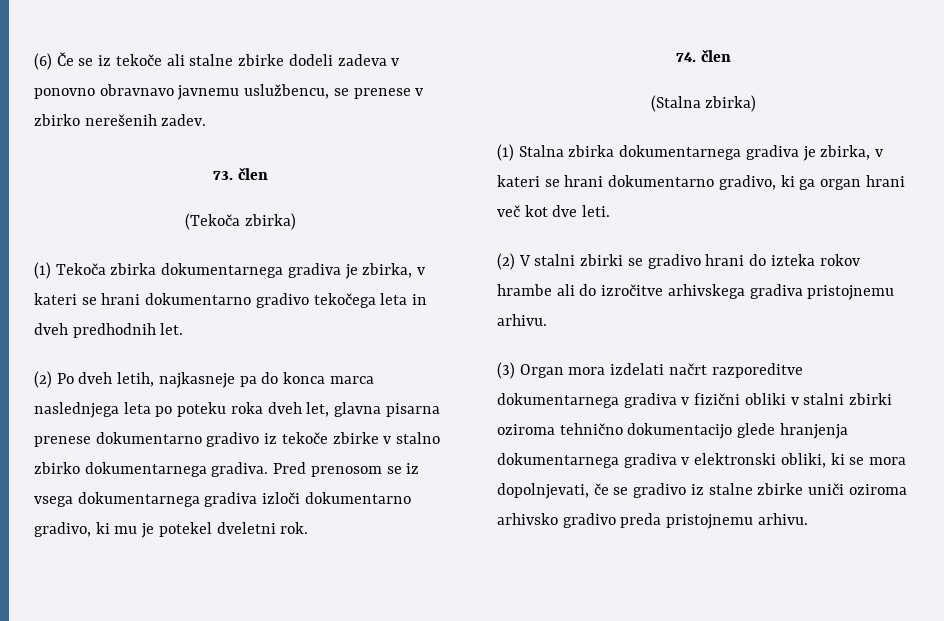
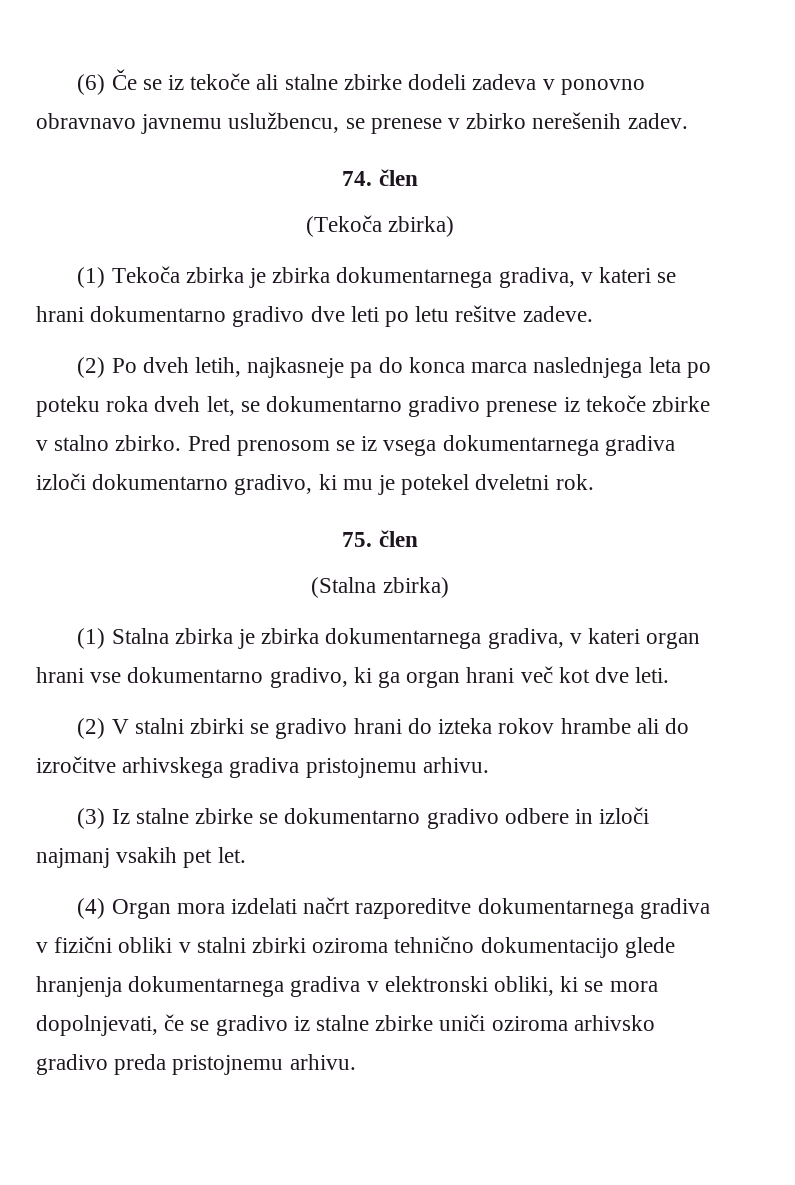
- 73. člen
+ 74. člen
- (1) Tekoča zbirka dokumentarnega gradiva je zbirka, v kateri se hrani dokumentarno gradivo tekočega leta in dveh predhodnih let.
+ (1) Tekoča zbirka je zbirka dokumentarnega gradiva, v kateri se hrani dokumentarno gradivo dve leti po letu rešitve zadeve.
- (2) Po dveh letih, najkasneje pa do konca marca naslednjega leta po poteku roka dveh let, glavna pisarna prenese dokumentarno gradivo iz tekoče zbirke v stalno zbirko dokumentarnega gradiva.
+ (2) Po dveh letih, najkasneje pa do konca marca naslednjega leta po poteku roka dveh let, se dokumentarno gradivo prenese iz tekoče zbirke v stalno zbirko.
- 74. člen
+ 75. člen
- (1) Stalna zbirka dokumentarnega gradiva je zbirka, v kateri se hrani dokumentarno gradivo, ki ga organ hrani več kot dve leti.
+ (1) Stalna zbirka je zbirka dokumentarnega gradiva, v kateri organ hrani vse dokumentarno gradivo, ki ga organ hrani več kot dve leti.
- (3) Organ mora izdelati načrt razporeditve dokumentarnega gradiva v fizični obliki v stalni zbirki oziroma tehnično dokumentacijo glede hranjenja dokumentarnega gradiva v elektronski obliki, ki se mora dopolnjevati, če se gradivo iz stalne zbirke uniči oziroma arhivsko gradivo preda pristojnemu arhivu.
+ (3) Iz stalne zbirke se dokumentarno gradivo odbere in izloči najmanj vsakih pet let.
+ (4) Organ mora izdelati načrt razporeditve dokumentarnega gradiva v fizični obliki v stalni zbirki oziroma tehnično dokumentacijo glede hranjenja dokumentarnega gradiva v elektronski obliki, ki se mora dopolnjevati, če se gradivo iz stalne zbirke uniči oziroma arhivsko gradivo preda pristojnemu arhivu.

